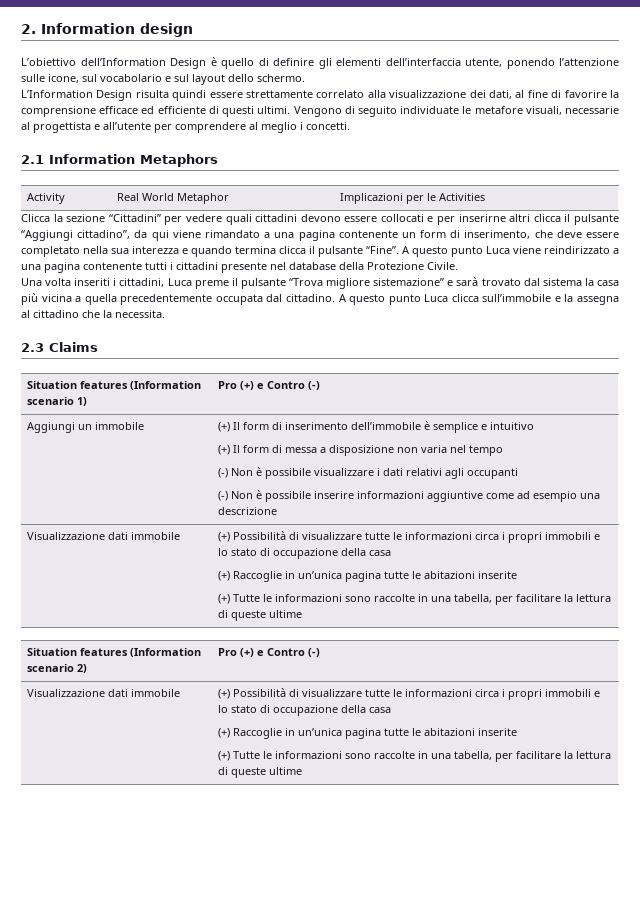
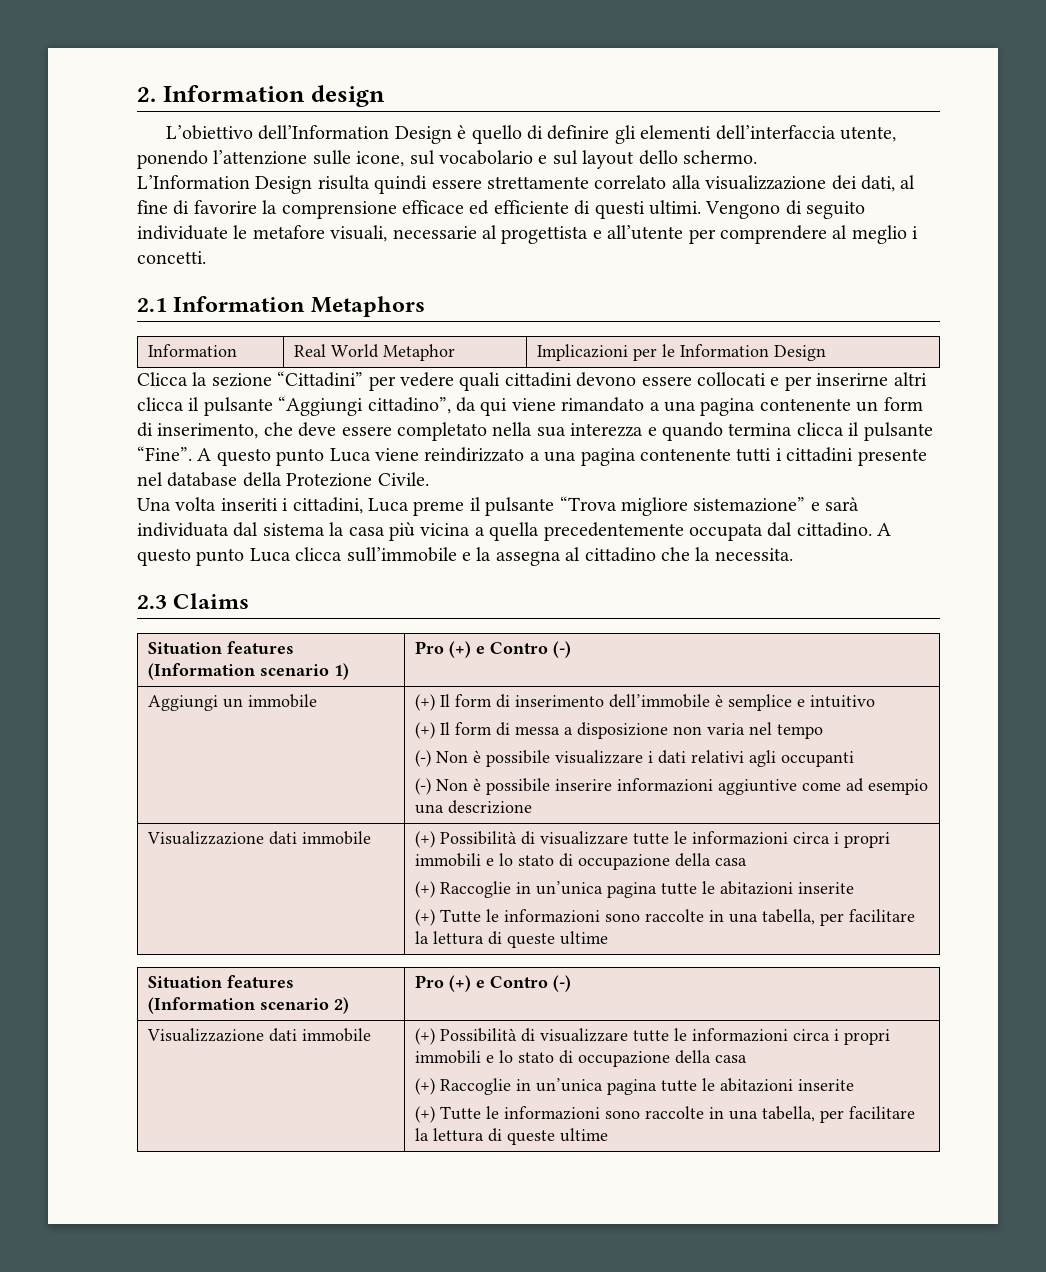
- Activity | Real World Metaphor | Implicazioni per le Activities
+ Information | Real World Metaphor | Implicazioni per le Information Design
- Una volta inseriti i cittadini, Luca preme il pulsante “Trova migliore sistemazione” e sarà trovato dal sistema la casa più vicina a quella precedentemente occupata dal cittadino.
+ Una volta inseriti i cittadini, Luca preme il pulsante “Trova migliore sistemazione” e sarà individuata dal sistema la casa più vicina a quella precedentemente occupata dal cittadino.

